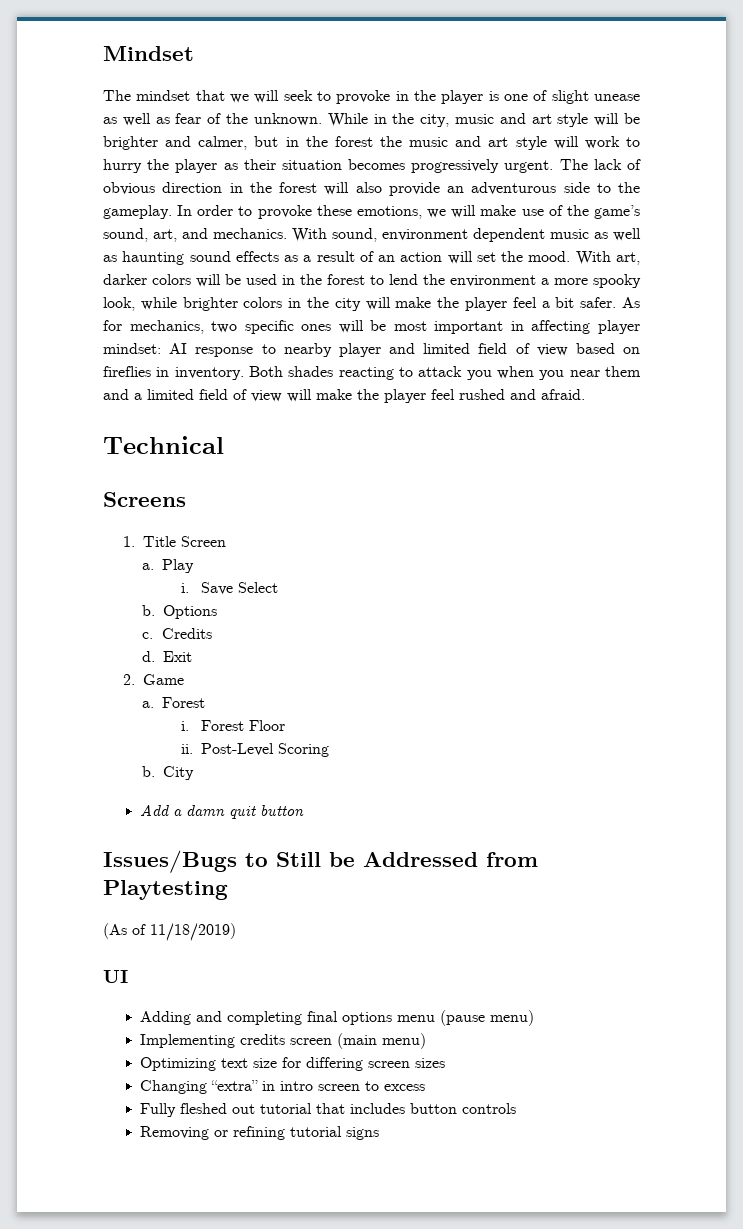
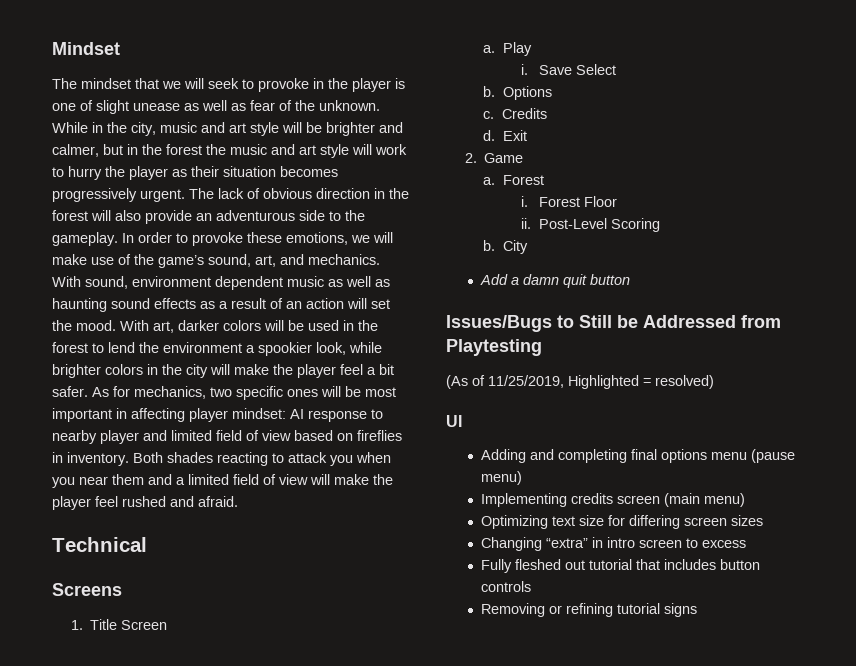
- With art, darker colors will be used in the forest to lend the environment a more spooky look, while brighter colors in the city will make the player feel a bit safer.
+ With art, darker colors will be used in the forest to lend the environment a spookier look, while brighter colors in the city will make the player feel a bit safer.
- (As of 11/18/2019)
+ (As of 11/25/2019, Highlighted = resolved)

